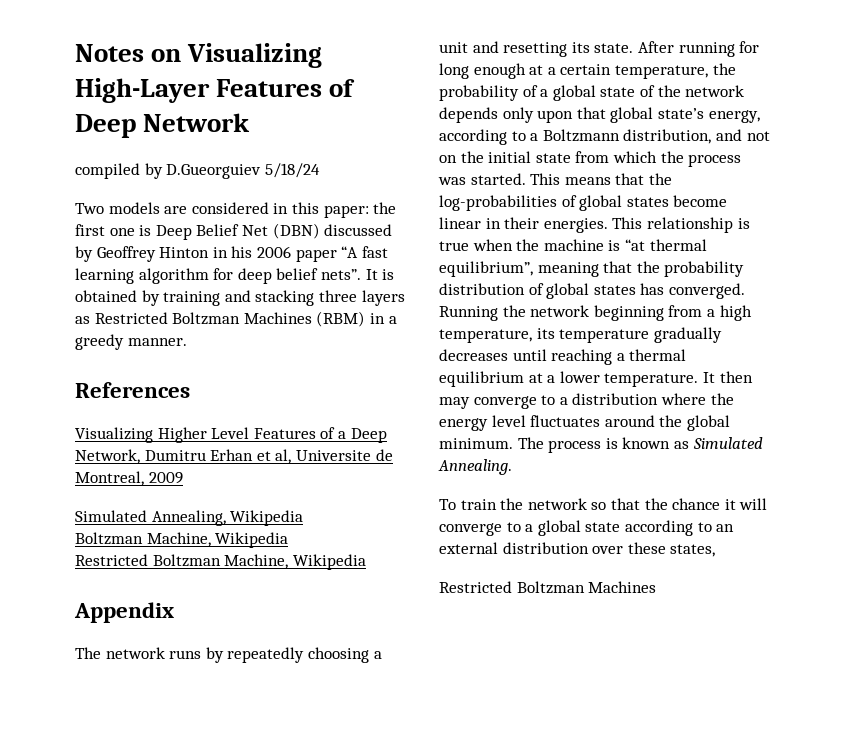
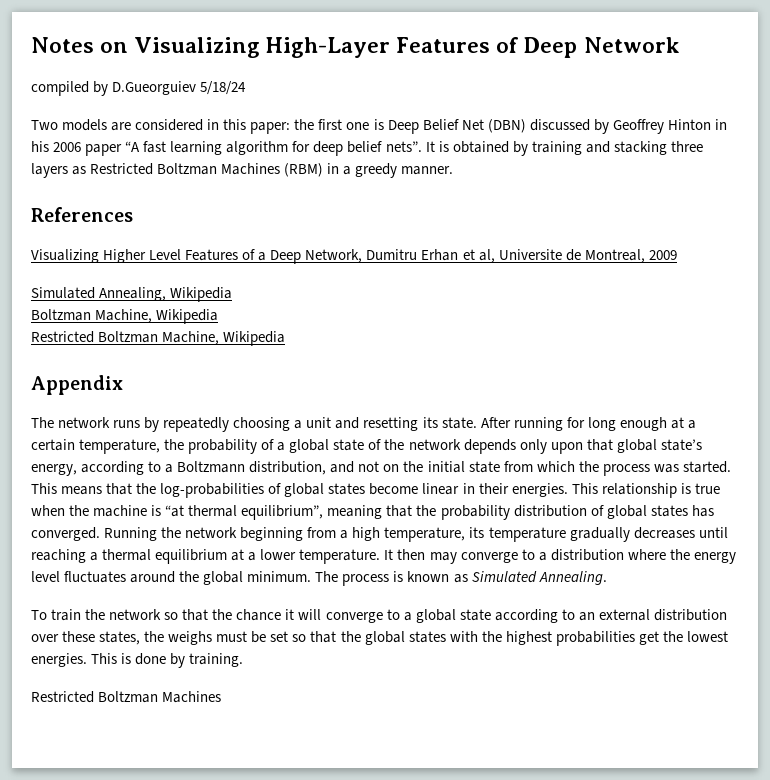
- To train the network so that the chance it will converge to a global state according to an external distribution over these states,
+ To train the network so that the chance it will converge to a global state according to an external distribution over these states, the weighs must be set so that the global states with the highest probabilities get the lowest energies. This is done by training.

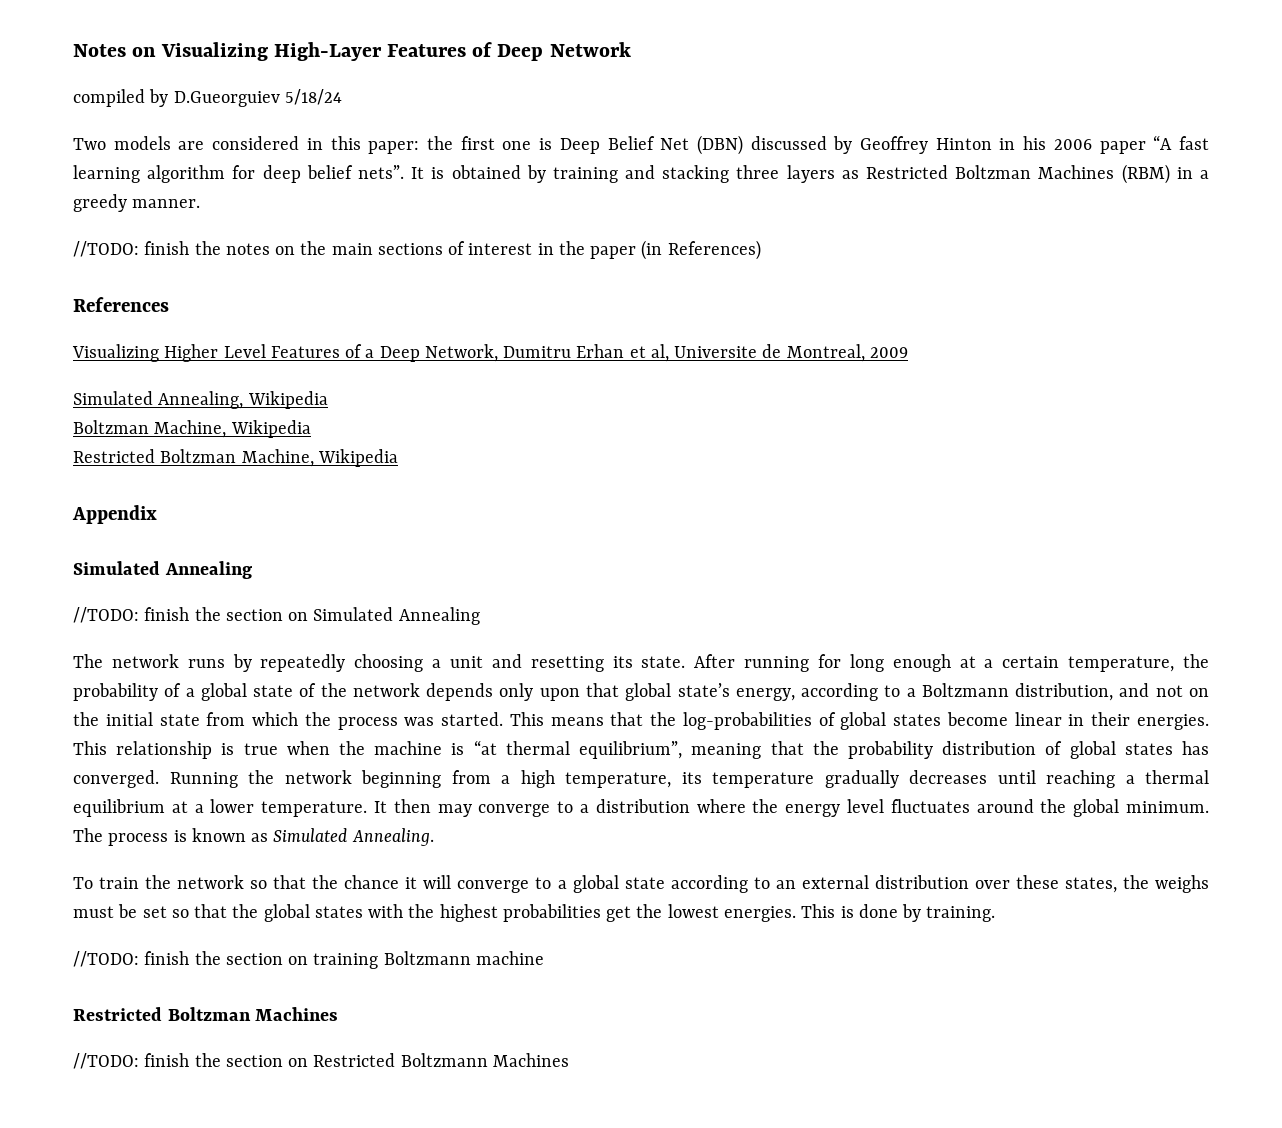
+ //TODO: finish the notes on the main sections of interest in the paper (in References)
  Appendix
+ Simulated Annealing
+ //TODO: finish the section on Simulated Annealing
  This is done by training.
+ //TODO: finish the section on training Boltzmann machine
  Restricted Boltzman Machines
+ //TODO: finish the section on Restricted Boltzmann Machines

